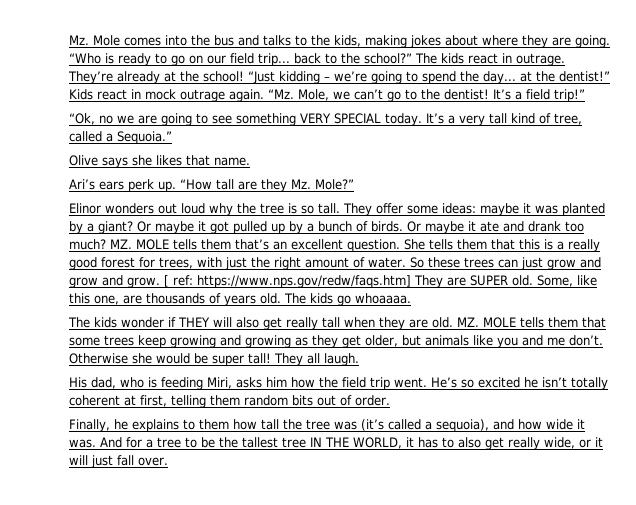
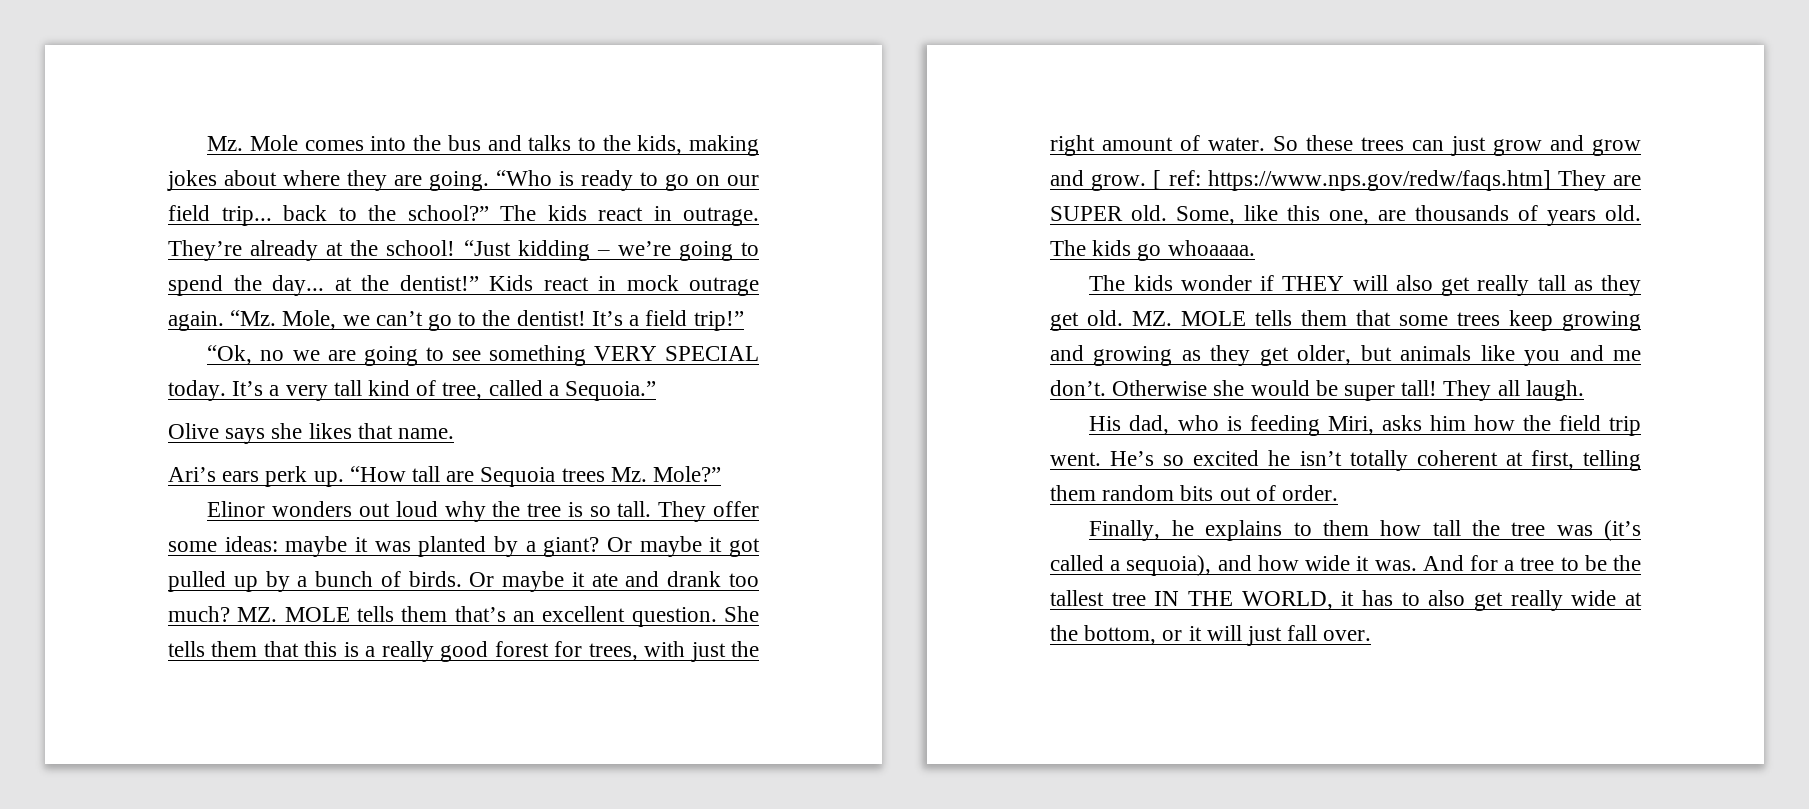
- “How tall are they Mz. Mole?”
+ “How tall are Sequoia trees Mz. Mole?”
- The kids wonder if THEY will also get really tall when they are old.
+ The kids wonder if THEY will also get really tall as they get old.
- And for a tree to be the tallest tree IN THE WORLD, it has to also get really wide, or it will just fall over.
+ And for a tree to be the tallest tree IN THE WORLD, it has to also get really wide at the bottom, or it will just fall over.

